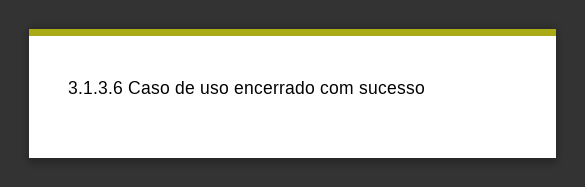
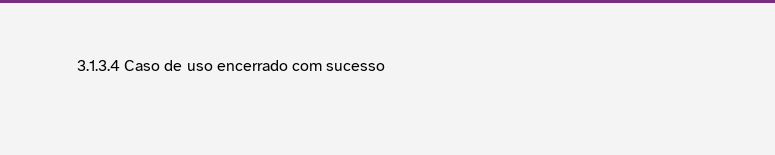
- 3.1.3.6 Caso de uso encerrado com sucesso
+ 3.1.3.4 Caso de uso encerrado com sucesso

